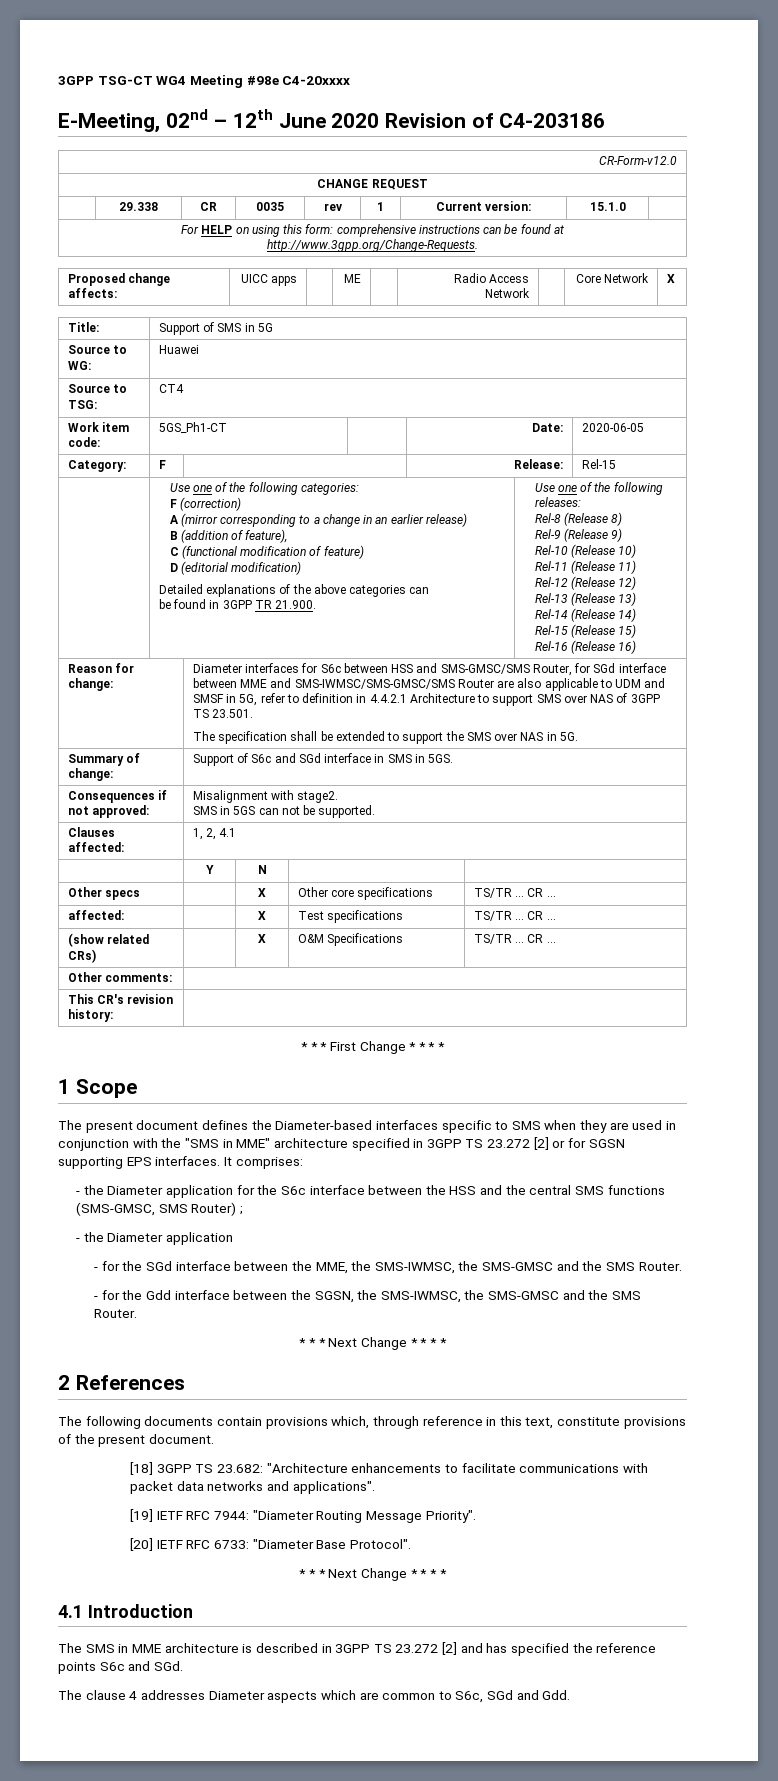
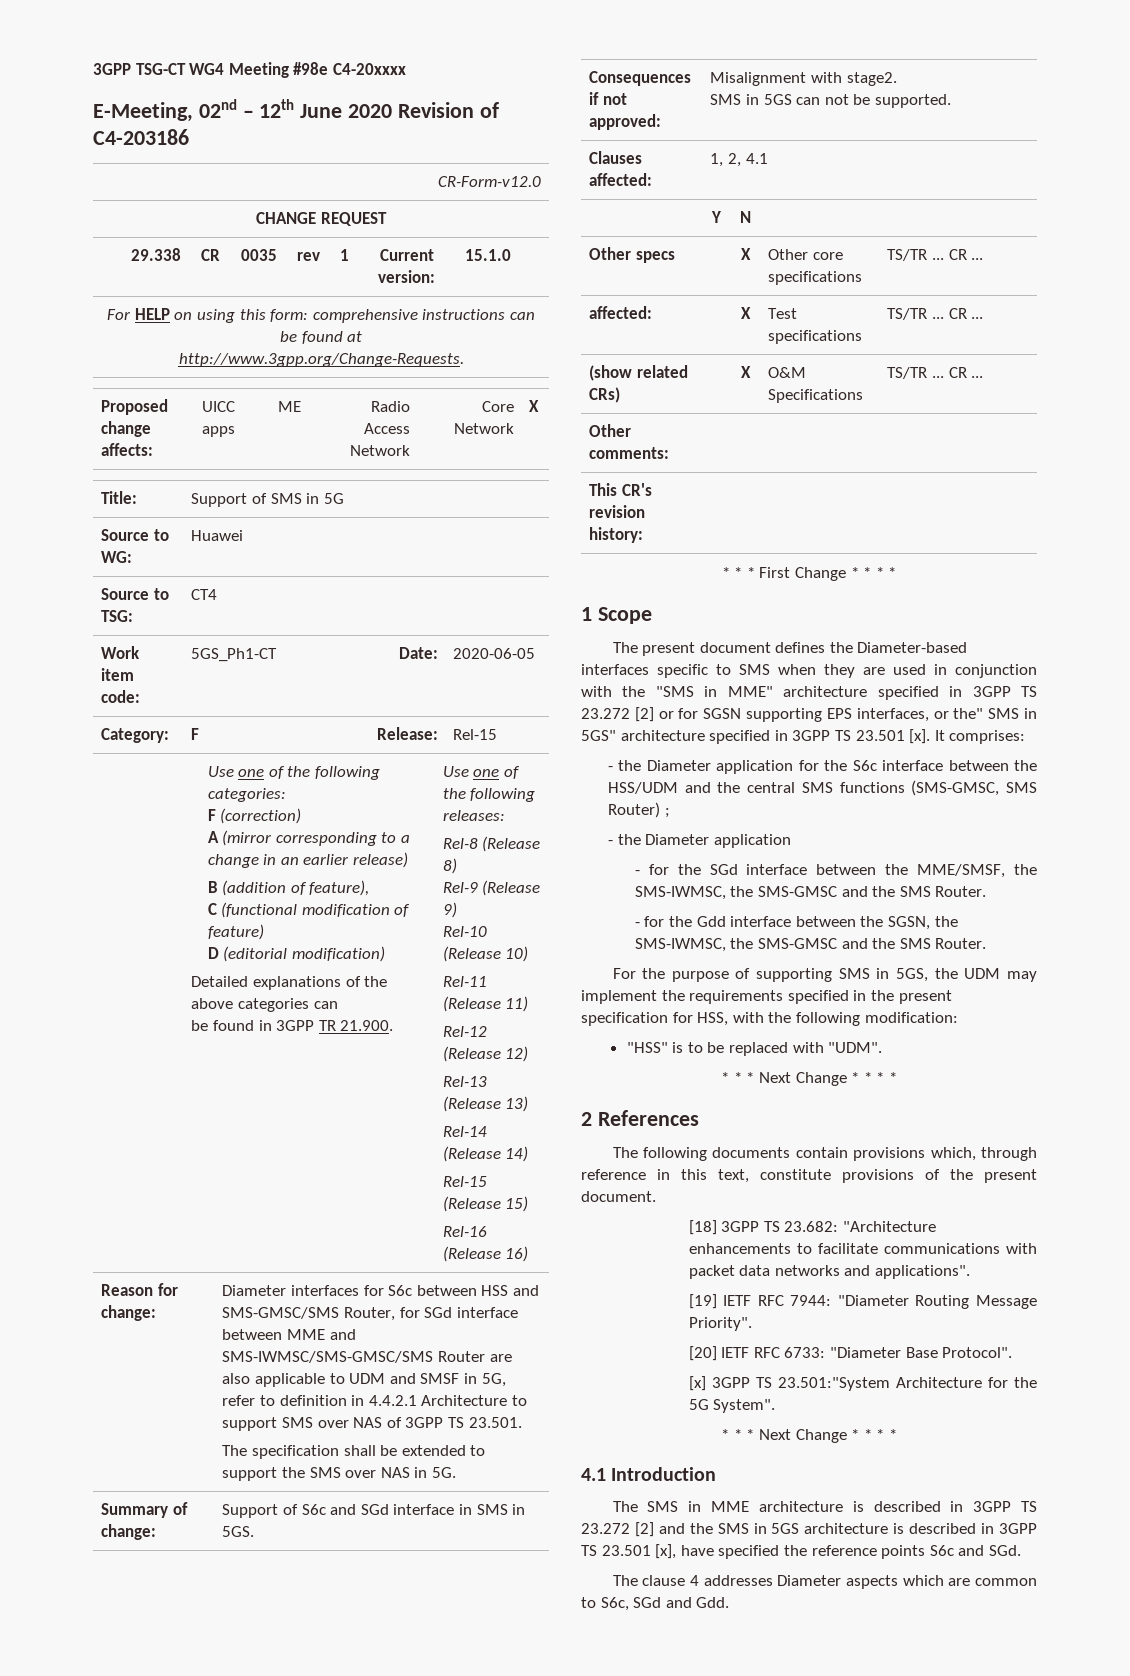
- The present document defines the Diameter-based interfaces specific to SMS when they are used in conjunction with the "SMS in MME" architecture specified in 3GPP TS 23.272 [2] or for SGSN supporting EPS interfaces.
+ The present document defines the Diameter-based interfaces specific to SMS when they are used in conjunction with the "SMS in MME" architecture specified in 3GPP TS 23.272 [2] or for SGSN supporting EPS interfaces, or the" SMS in 5GS" architecture specified in 3GPP TS 23.501 [x].
- - the Diameter application for the S6c interface between the HSS and the central SMS functions (SMS-GMSC, SMS Router) ;
+ - the Diameter application for the S6c interface between the HSS/UDM and the central SMS functions (SMS-GMSC, SMS Router) ;
- - for the SGd interface between the MME, the SMS-IWMSC, the SMS-GMSC and the SMS Router.
+ - for the SGd interface between the MME/SMSF, the SMS-IWMSC, the SMS-GMSC and the SMS Router.
+ For the purpose of supporting SMS in 5GS, the UDM may implement the requirements specified in the present specification for HSS, with the following modification:
+ "HSS" is to be replaced with "UDM".
+ [x] 3GPP TS 23.501:"System Architecture for the 5G System".
- The SMS in MME architecture is described in 3GPP TS 23.272 [2] and has specified the reference points S6c and SGd.
+ The SMS in MME architecture is described in 3GPP TS 23.272 [2] and the SMS in 5GS architecture is described in 3GPP TS 23.501 [x], have specified the reference points S6c and SGd.

